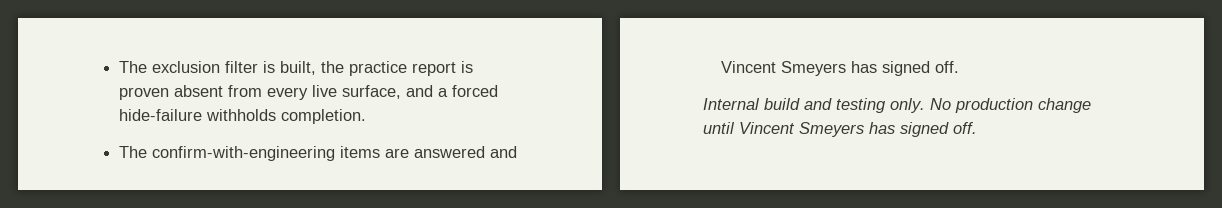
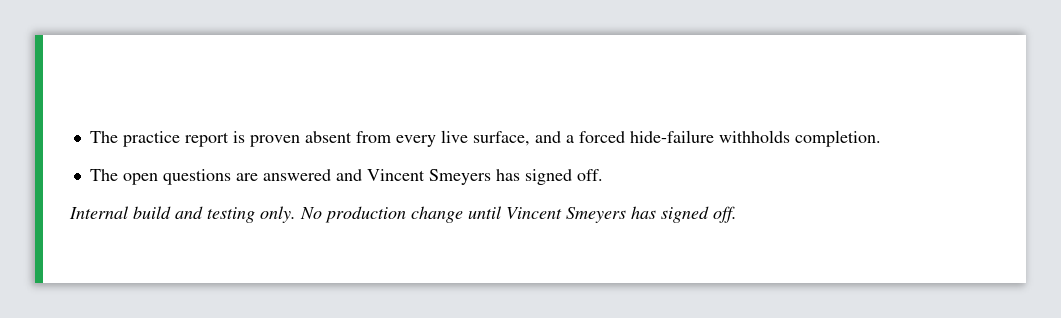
- The exclusion filter is built, the practice report is proven absent from every live surface, and a forced hide-failure withholds completion.
+ The practice report is proven absent from every live surface, and a forced hide-failure withholds completion.
- The confirm-with-engineering items are answered and Vincent Smeyers has signed off.
+ The open questions are answered and Vincent Smeyers has signed off.

